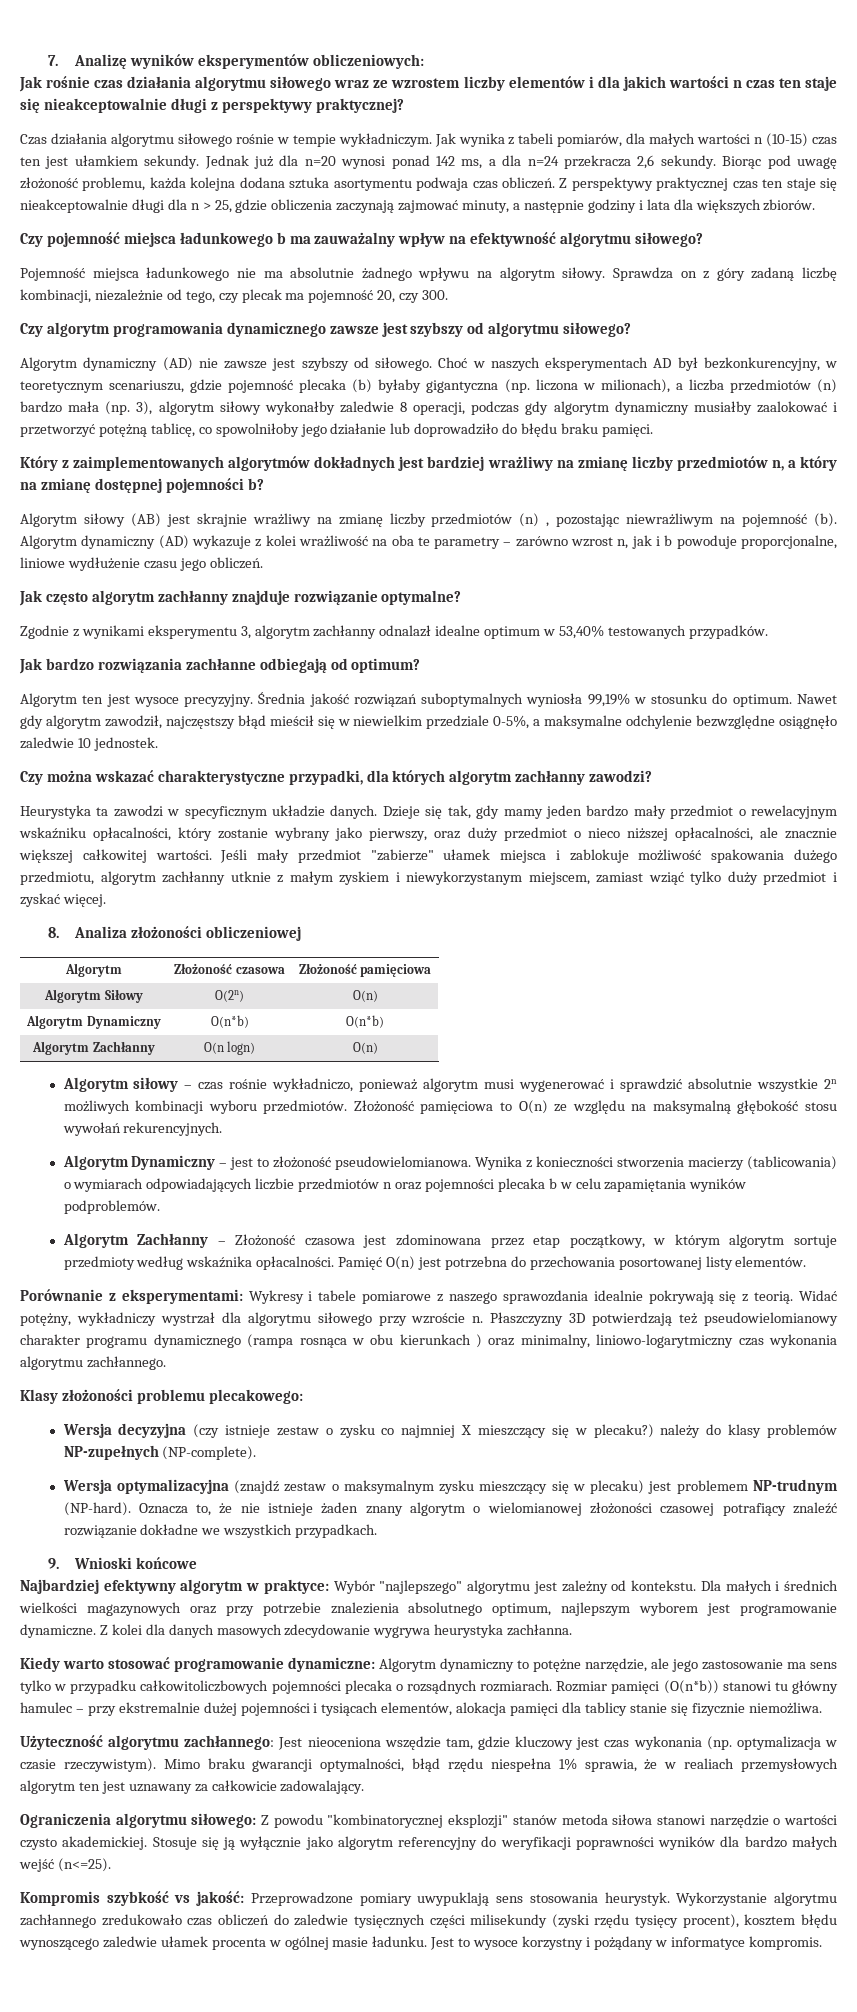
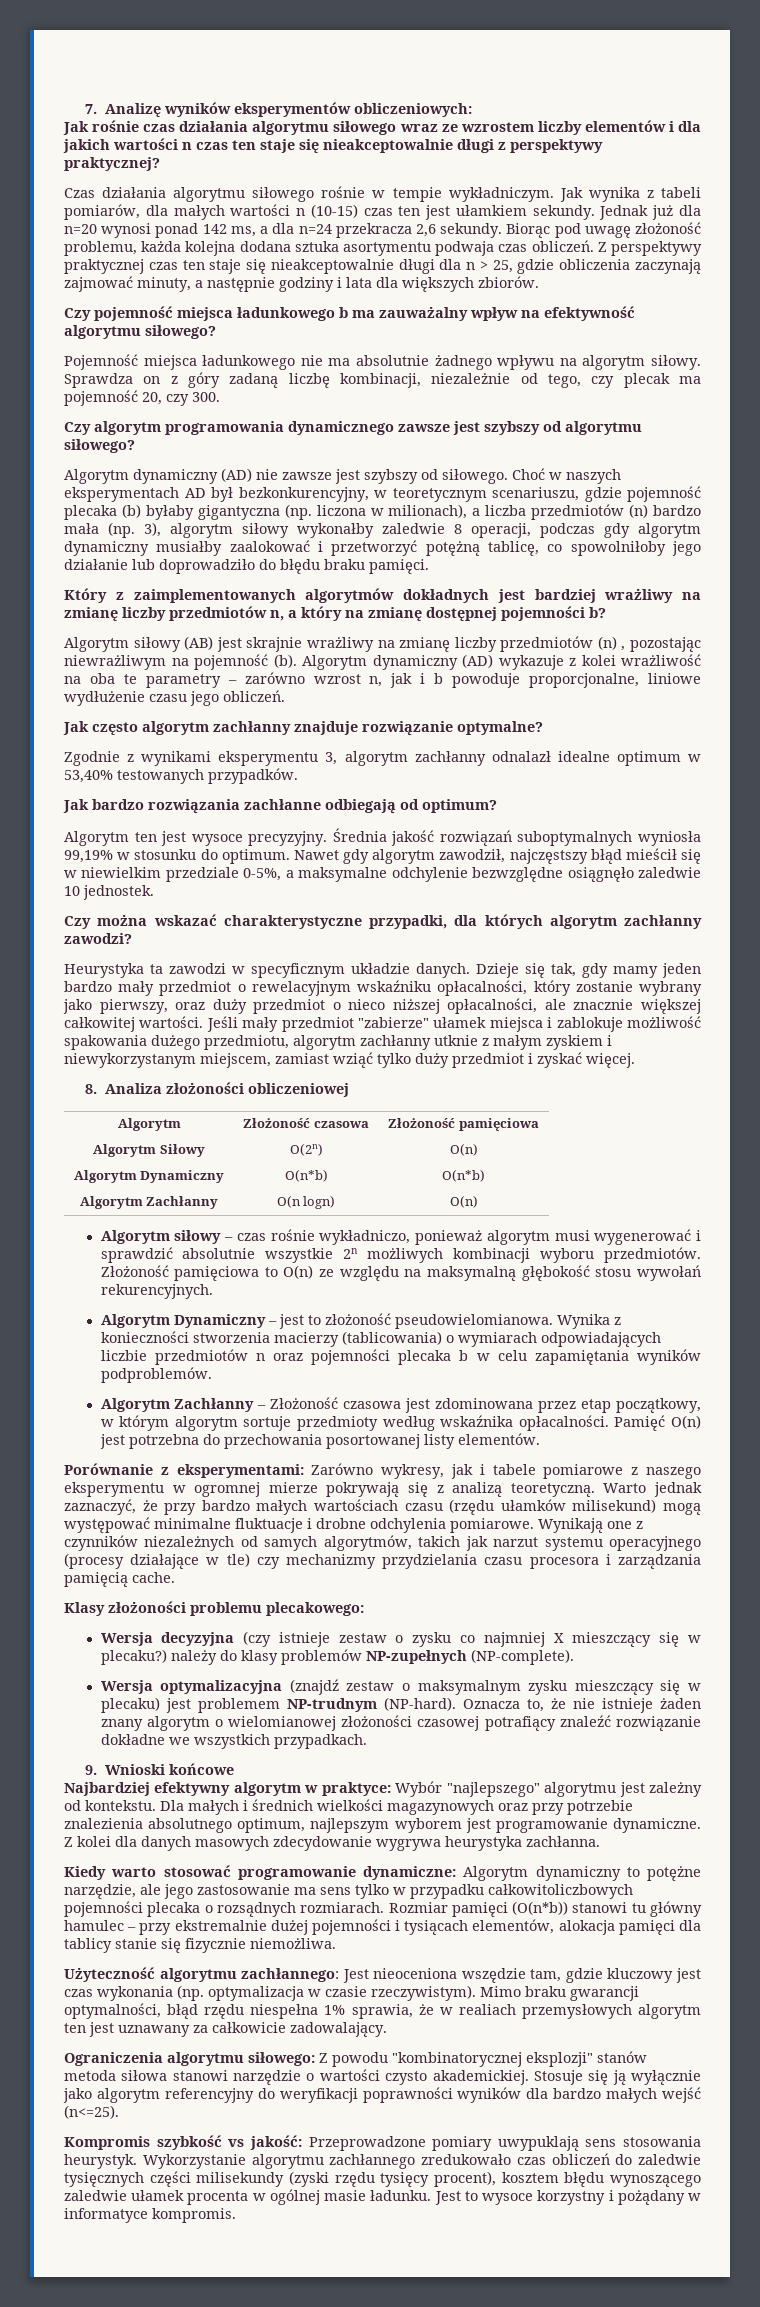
- Porównanie z eksperymentami: Wykresy i tabele pomiarowe z naszego sprawozdania idealnie pokrywają się z teorią. Widać potężny, wykładniczy wystrzał dla algorytmu siłowego przy wzroście n. Płaszczyzny 3D potwierdzają też pseudowielomianowy charakter programu dynamicznego (rampa rosnąca w obu kierunkach ) oraz minimalny, liniowo-logarytmiczny czas wykonania algorytmu zachłannego.
+ Porównanie z eksperymentami: Zarówno wykresy, jak i tabele pomiarowe z naszego eksperymentu w ogromnej mierze pokrywają się z analizą teoretyczną. Warto jednak zaznaczyć, że przy bardzo małych wartościach czasu (rzędu ułamków milisekund) mogą występować minimalne fluktuacje i drobne odchylenia pomiarowe. Wynikają one z czynników niezależnych od samych algorytmów, takich jak narzut systemu operacyjnego (procesy działające w tle) czy mechanizmy przydzielania czasu procesora i zarządzania pamięcią cache.

